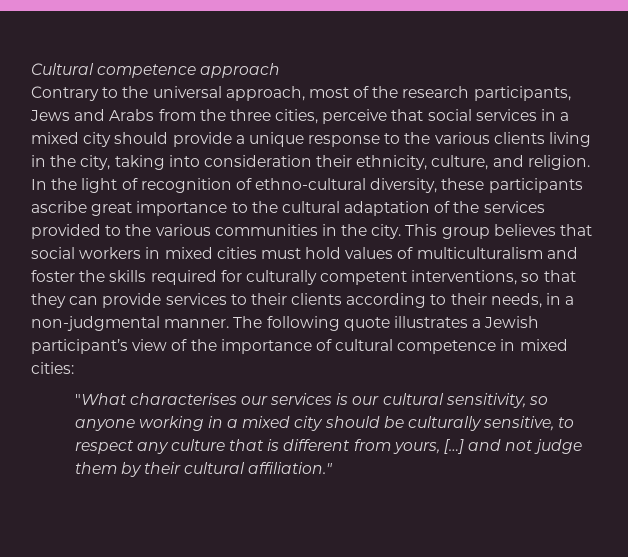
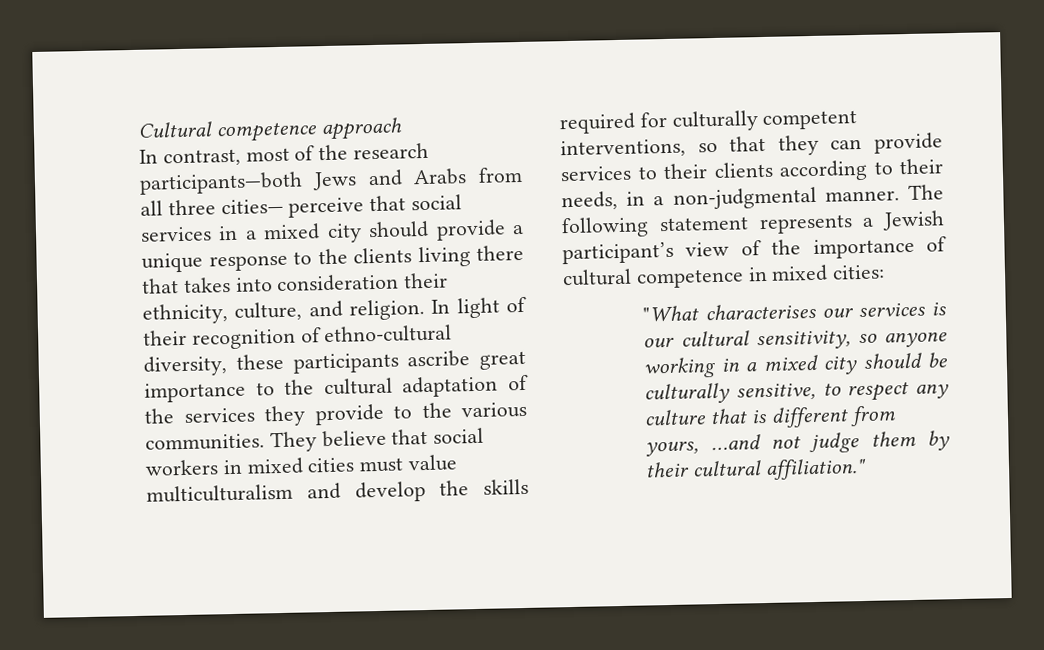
- Contrary to the universal approach, most of the research participants, Jews and Arabs from the three cities, perceive that social services in a mixed city should provide a unique response to the various clients living in the city, taking into consideration their ethnicity, culture, and religion.
+ In contrast, most of the research participants—both Jews and Arabs from all three cities— perceive that social services in a mixed city should provide a unique response to the clients living there that takes into consideration their ethnicity, culture, and religion.
- In the light of recognition of ethno-cultural diversity, these participants ascribe great importance to the cultural adaptation of the services provided to the various communities in the city. This group believes that social workers in mixed cities must hold values of multiculturalism and foster the skills required for culturally competent interventions, so that they can provide services to their clients according to their needs, in a non-judgmental manner.
+ In light of their recognition of ethno-cultural diversity, these participants ascribe great importance to the cultural adaptation of the services they provide to the various communities. They believe that social workers in mixed cities must value multiculturalism and develop the skills required for culturally competent interventions, so that they can provide services to their clients according to their needs, in a non-judgmental manner.
- The following quote illustrates a Jewish participant’s view of the importance of cultural competence in mixed cities:
+ The following statement represents a Jewish participant’s view of the importance of cultural competence in mixed cities:
- "What characterises our services is our cultural sensitivity, so anyone working in a mixed city should be culturally sensitive, to respect any culture that is different from yours, […] and not judge them by their cultural affiliation."
+ "What characterises our services is our cultural sensitivity, so anyone working in a mixed city should be culturally sensitive, to respect any culture that is different from yours, …and not judge them by their cultural affiliation."

